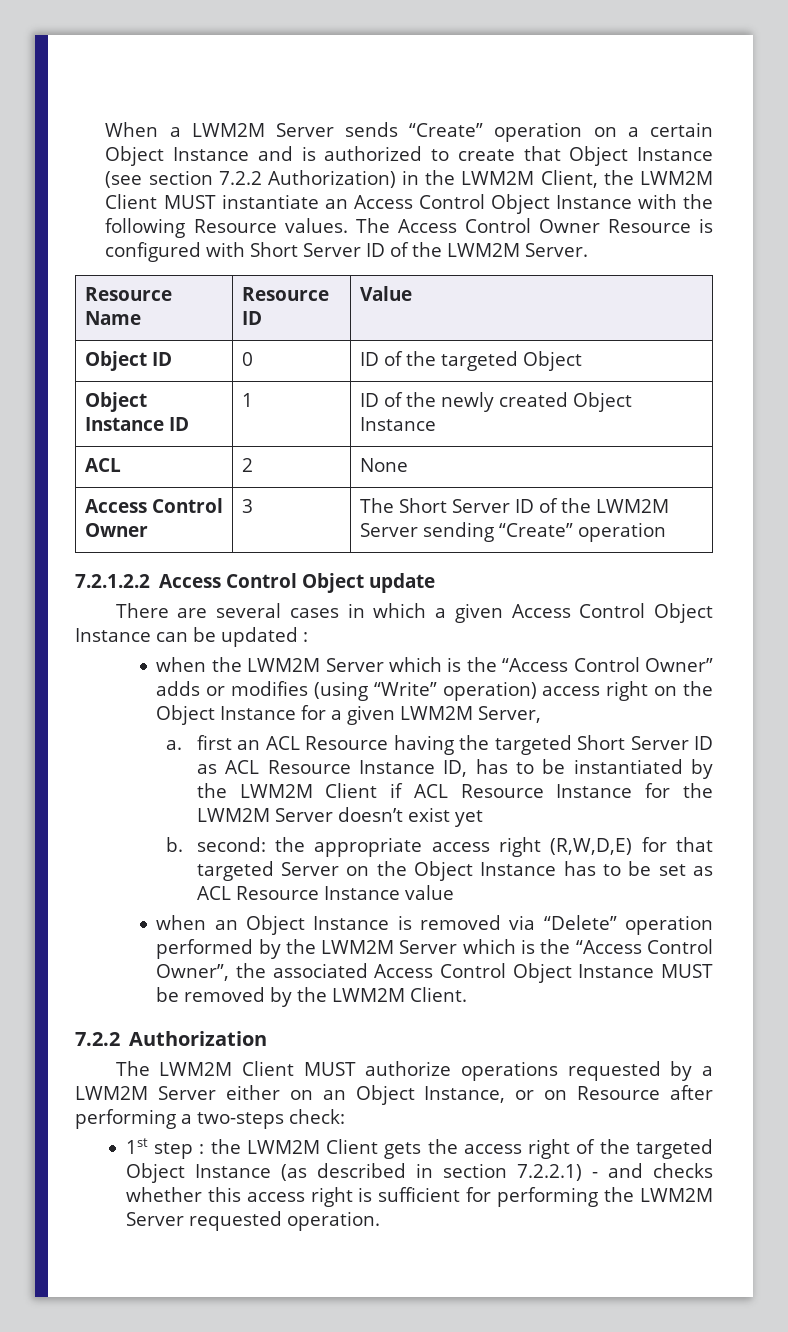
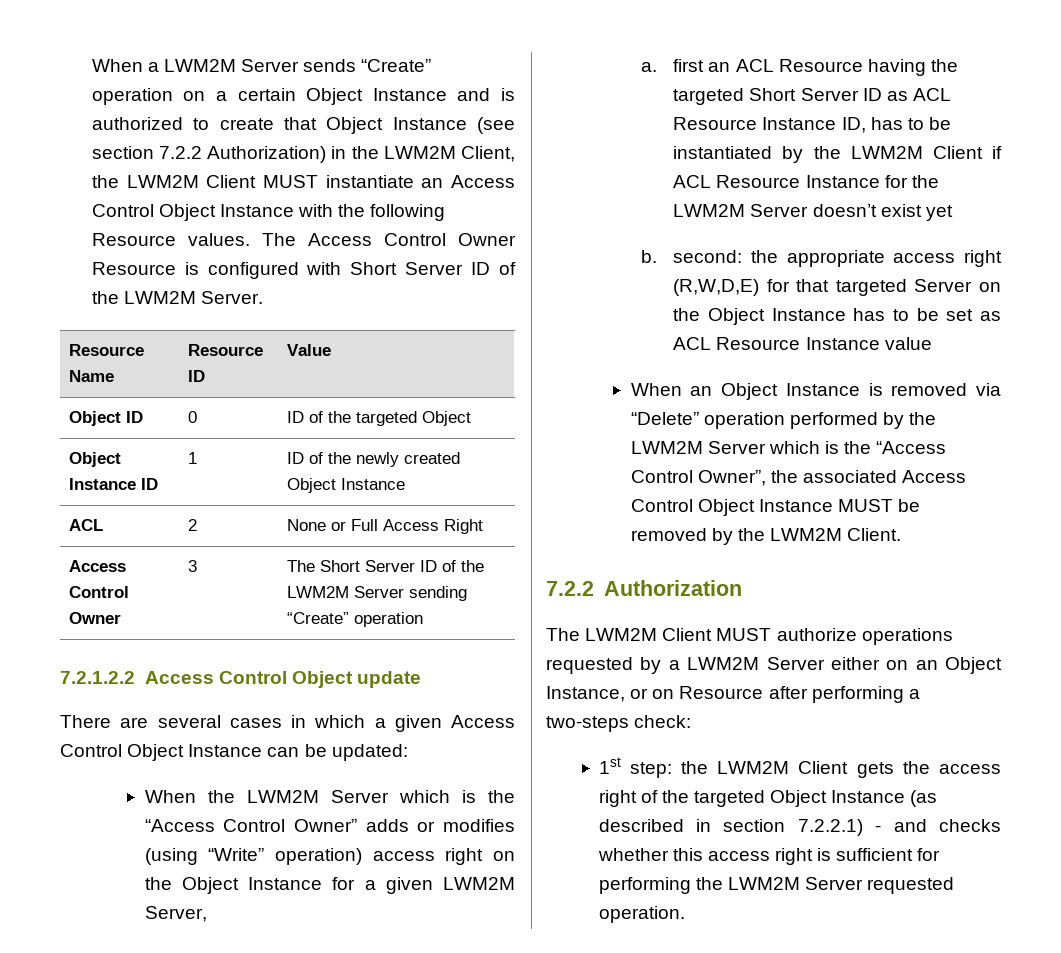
- ACL | 2 | None
+ ACL | 2 | None or Full Access Right
- There are several cases in which a given Access Control Object Instance can be updated :
- when the LWM2M Server which is the “Access Control Owner” adds or modifies (using “Write” operation) access right on the Object Instance for a given LWM2M Server,
+ There are several cases in which a given Access Control Object Instance can be updated:
+ When the LWM2M Server which is the “Access Control Owner” adds or modifies (using “Write” operation) access right on the Object Instance for a given LWM2M Server,
- when an Object Instance is removed via “Delete” operation performed by the LWM2M Server which is the “Access Control Owner”, the associated Access Control Object Instance MUST be removed by the LWM2M Client.
+ When an Object Instance is removed via “Delete” operation performed by the LWM2M Server which is the “Access Control Owner”, the associated Access Control Object Instance MUST be removed by the LWM2M Client.
- 1st step : the LWM2M Client gets the access right of the targeted Object Instance (as described in section 7.2.2.1) - and checks whether this access right is sufficient for performing the LWM2M Server requested operation.
+ 1st step: the LWM2M Client gets the access right of the targeted Object Instance (as described in section 7.2.2.1) - and checks whether this access right is sufficient for performing the LWM2M Server requested operation.

